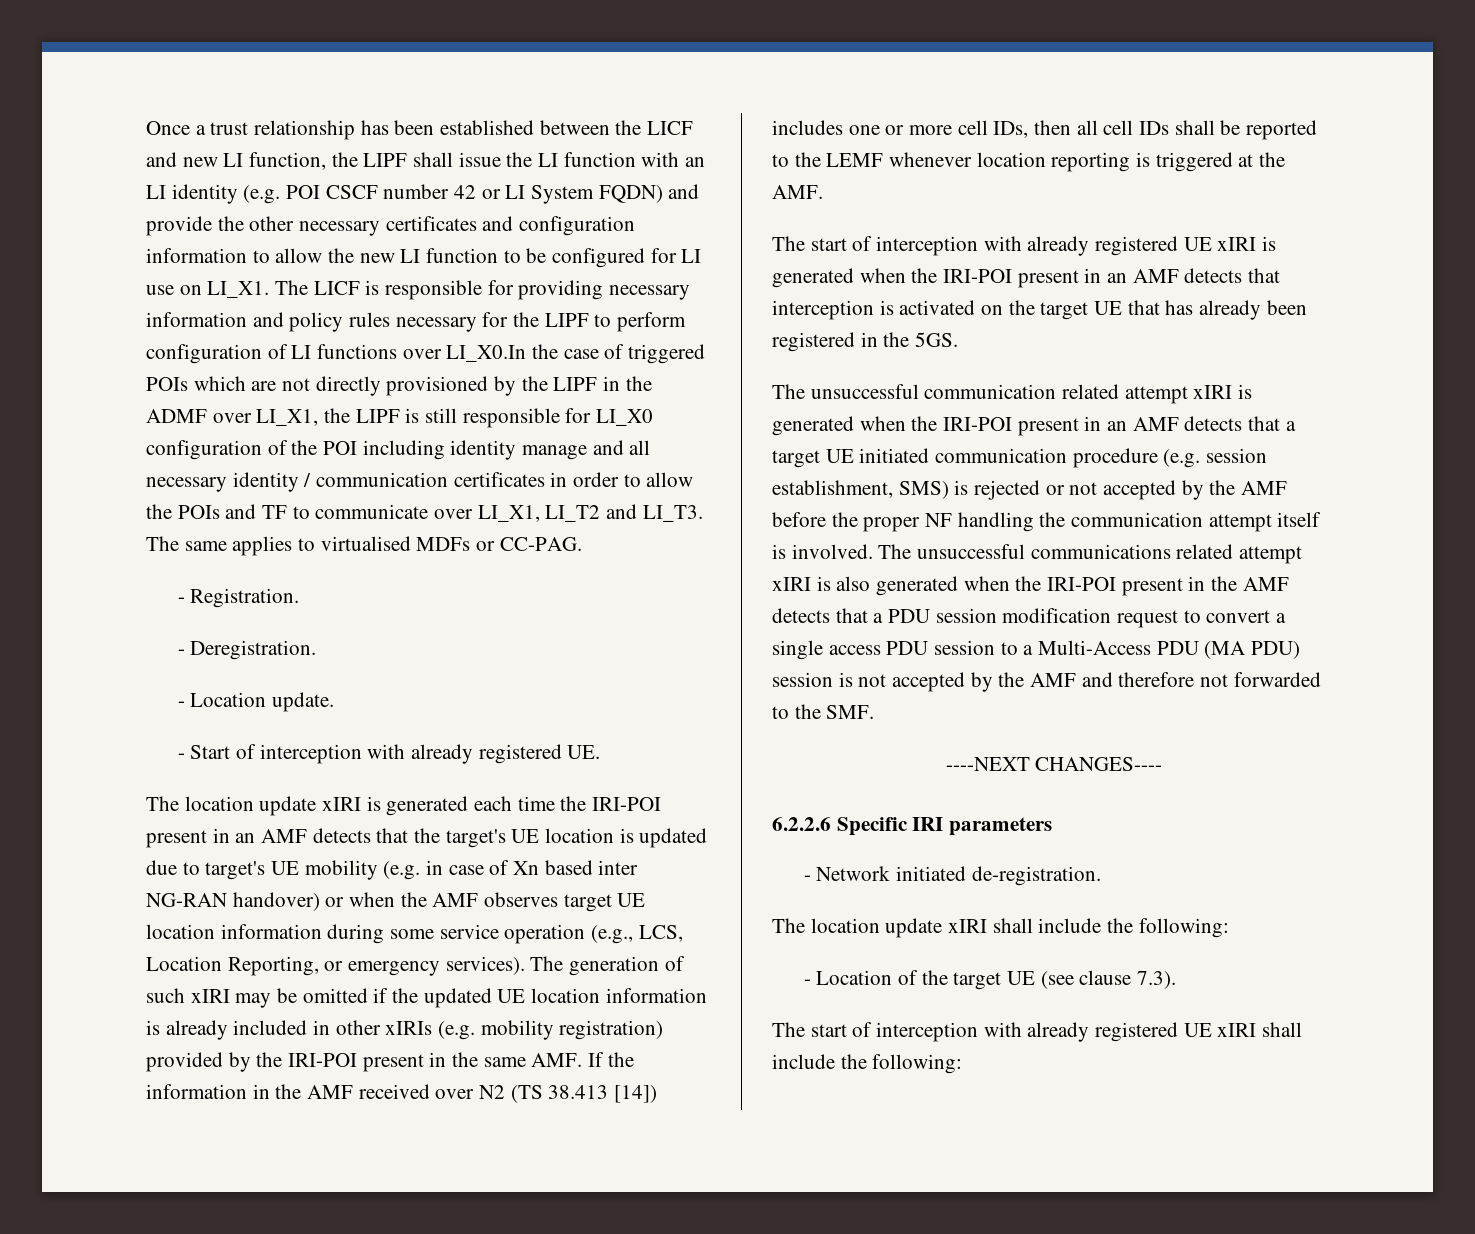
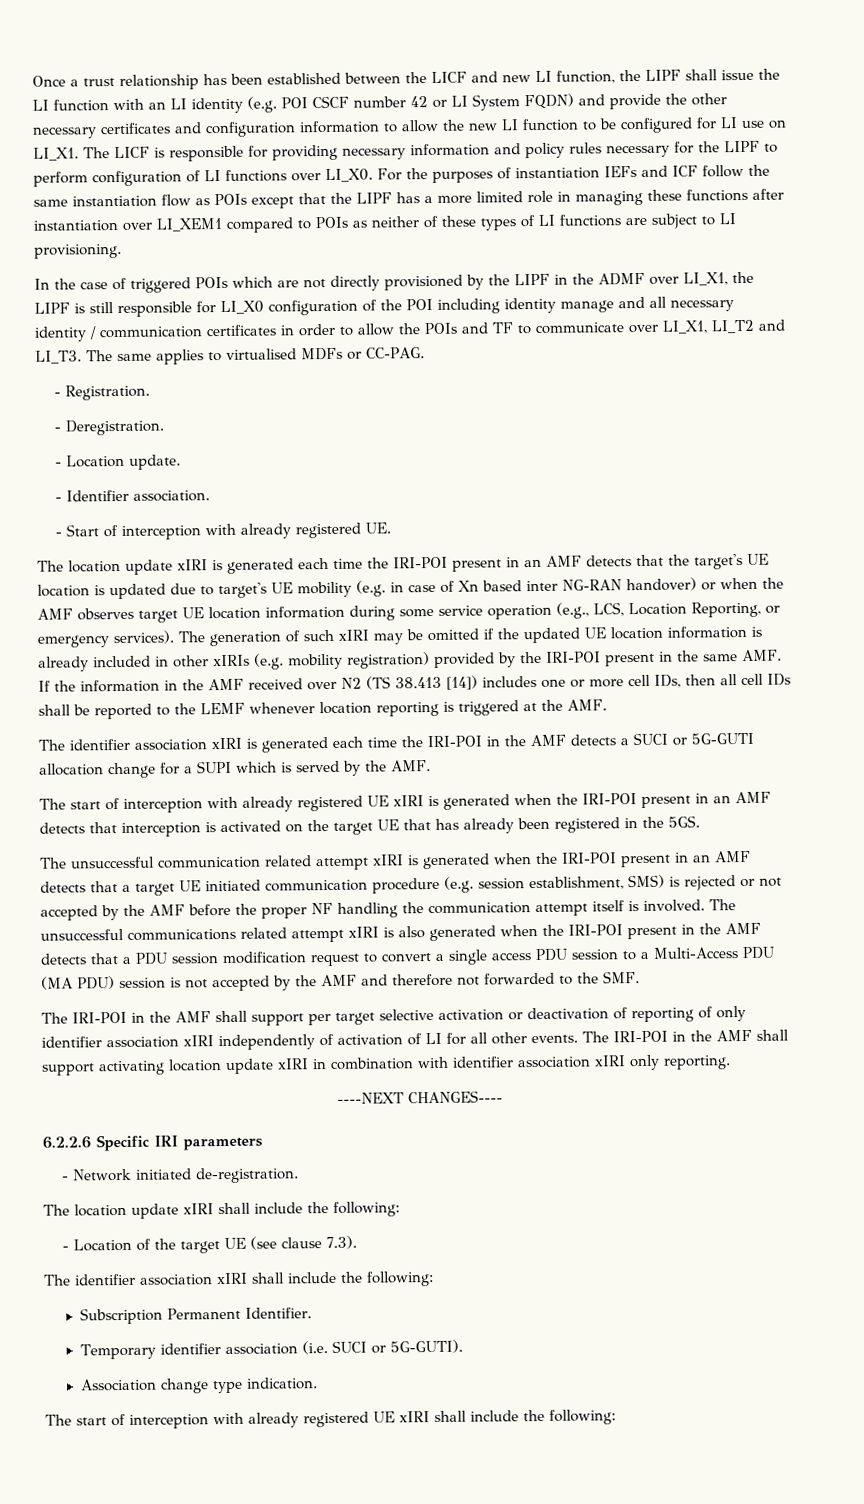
- The LICF is responsible for providing necessary information and policy rules necessary for the LIPF to perform configuration of LI functions over LI_X0.In the case of triggered POIs which are not directly provisioned by the LIPF in the ADMF over LI_X1, the LIPF is still responsible for LI_X0 configuration of the POI including identity manage and all necessary identity / communication certificates in order to allow the POIs and TF to communicate over LI_X1, LI_T2 and LI_T3.
+ The LICF is responsible for providing necessary information and policy rules necessary for the LIPF to perform configuration of LI functions over LI_X0. For the purposes of instantiation IEFs and ICF follow the same instantiation flow as POIs except that the LIPF has a more limited role in managing these functions after instantiation over LI_XEM1 compared to POIs as neither of these types of LI functions are subject to LI provisioning.
+ In the case of triggered POIs which are not directly provisioned by the LIPF in the ADMF over LI_X1, the LIPF is still responsible for LI_X0 configuration of the POI including identity manage and all necessary identity / communication certificates in order to allow the POIs and TF to communicate over LI_X1, LI_T2 and LI_T3.
+ - Identifier association.
+ The identifier association xIRI is generated each time the IRI-POI in the AMF detects a SUCI or 5G-GUTI allocation change for a SUPI which is served by the AMF.
+ The IRI-POI in the AMF shall support per target selective activation or deactivation of reporting of only identifier association xIRI independently of activation of LI for all other events. The IRI-POI in the AMF shall support activating location update xIRI in combination with identifier association xIRI only reporting.
+ The identifier association xIRI shall include the following:
+ Subscription Permanent Identifier.
+ Temporary identifier association (i.e. SUCI or 5G-GUTI).
+ Association change type indication.

